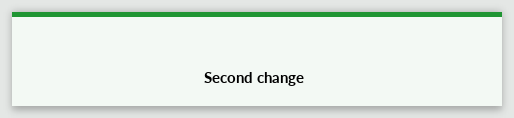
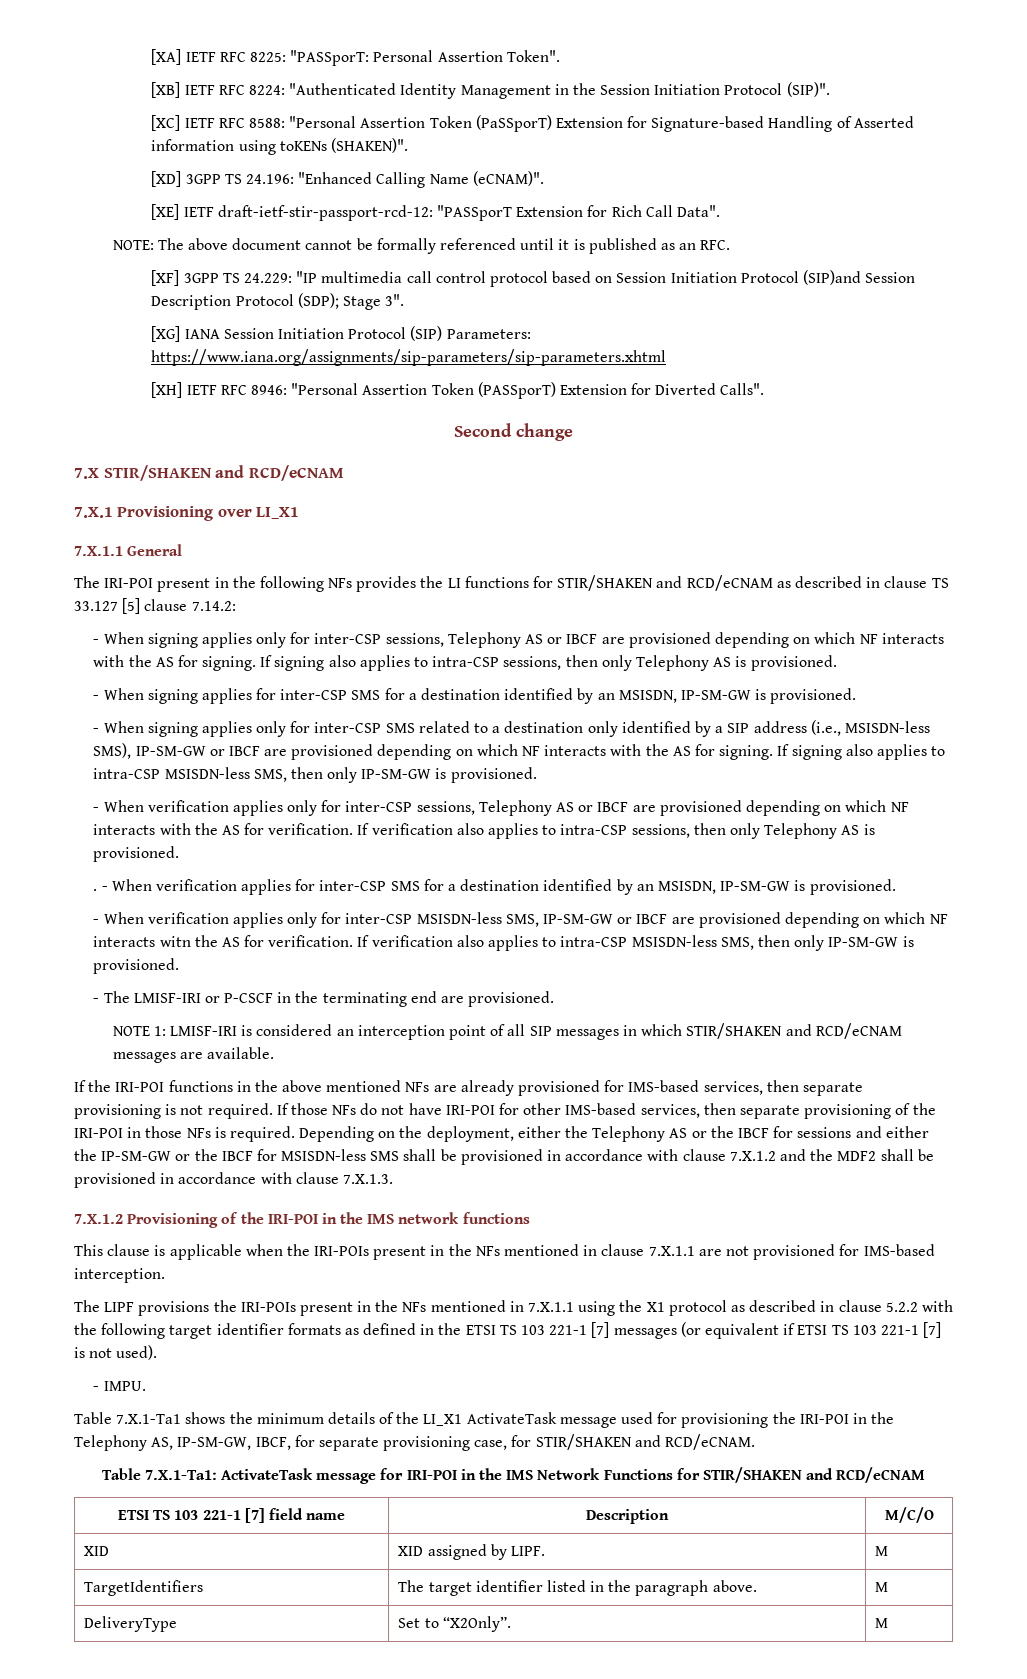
+ [XA] IETF RFC 8225: "PASSporT: Personal Assertion Token".
+ [XB] IETF RFC 8224: "Authenticated Identity Management in the Session Initiation Protocol (SIP)".
+ [XC] IETF RFC 8588: "Personal Assertion Token (PaSSporT) Extension for Signature-based Handling of Asserted information using toKENs (SHAKEN)".
+ [XD] 3GPP TS 24.196: "Enhanced Calling Name (eCNAM)".
+ [XE] IETF draft-ietf-stir-passport-rcd-12: "PASSporT Extension for Rich Call Data".
+ NOTE: The above document cannot be formally referenced until it is published as an RFC.
+ [XF] 3GPP TS 24.229: "IP multimedia call control protocol based on Session Initiation Protocol (SIP)and Session Description Protocol (SDP); Stage 3".
+ [XG] IANA Session Initiation Protocol (SIP) Parameters: https://www.iana.org/assignments/sip-parameters/sip-parameters.xhtml
+ [XH] IETF RFC 8946: "Personal Assertion Token (PASSporT) Extension for Diverted Calls".
  Second change
+ 7.X STIR/SHAKEN and RCD/eCNAM
+ 7.X.1 Provisioning over LI_X1
+ 7.X.1.1 General
+ The IRI-POI present in the following NFs provides the LI functions for STIR/SHAKEN and RCD/eCNAM as described in clause TS 33.127 [5] clause 7.14.2:
+ - When signing applies only for inter-CSP sessions, Telephony AS or IBCF are provisioned depending on which NF interacts with the AS for signing. If signing also applies to intra-CSP sessions, then only Telephony AS is provisioned.
+ - When signing applies for inter-CSP SMS for a destination identified by an MSISDN, IP-SM-GW is provisioned.
+ - When signing applies only for inter-CSP SMS related to a destination only identified by a SIP address (i.e., MSISDN-less SMS), IP-SM-GW or IBCF are provisioned depending on which NF interacts with the AS for signing. If signing also applies to intra-CSP MSISDN-less SMS, then only IP-SM-GW is provisioned.
+ - When verification applies only for inter-CSP sessions, Telephony AS or IBCF are provisioned depending on which NF interacts with the AS for verification. If verification also applies to intra-CSP sessions, then only Telephony AS is provisioned.
+ . - When verification applies for inter-CSP SMS for a destination identified by an MSISDN, IP-SM-GW is provisioned.
+ - When verification applies only for inter-CSP MSISDN-less SMS, IP-SM-GW or IBCF are provisioned depending on which NF interacts witn the AS for verification. If verification also applies to intra-CSP MSISDN-less SMS, then only IP-SM-GW is provisioned.
+ - The LMISF-IRI or P-CSCF in the terminating end are provisioned.
+ NOTE 1: LMISF-IRI is considered an interception point of all SIP messages in which STIR/SHAKEN and RCD/eCNAM messages are available.
+ If the IRI-POI functions in the above mentioned NFs are already provisioned for IMS-based services, then separate provisioning is not required. If those NFs do not have IRI-POI for other IMS-based services, then separate provisioning of the IRI-POI in those NFs is required. Depending on the deployment, either the Telephony AS or the IBCF for sessions and either the IP-SM-GW or the IBCF for MSISDN-less SMS shall be provisioned in accordance with clause 7.X.1.2 and the MDF2 shall be provisioned in accordance with clause 7.X.1.3.
+ 7.X.1.2 Provisioning of the IRI-POI in the IMS network functions
+ This clause is applicable when the IRI-POIs present in the NFs mentioned in clause 7.X.1.1 are not provisioned for IMS-based interception.
+ The LIPF provisions the IRI-POIs present in the NFs mentioned in 7.X.1.1 using the X1 protocol as described in clause 5.2.2 with the following target identifier formats as defined in the ETSI TS 103 221-1 [7] messages (or equivalent if ETSI TS 103 221-1 [7] is not used).
+ - IMPU.
+ Table 7.X.1-Ta1 shows the minimum details of the LI_X1 ActivateTask message used for provisioning the IRI-POI in the Telephony AS, IP-SM-GW, IBCF, for separate provisioning case, for STIR/SHAKEN and RCD/eCNAM.
+ Table 7.X.1-Ta1: ActivateTask message for IRI-POI in the IMS Network Functions for STIR/SHAKEN and RCD/eCNAM
+ ETSI TS 103 221-1 [7] field name | Description | M/C/O
+ XID | XID assigned by LIPF. | M
+ TargetIdentifiers | The target identifier listed in the paragraph above. | M
+ DeliveryType | Set to “X2Only”. | M

